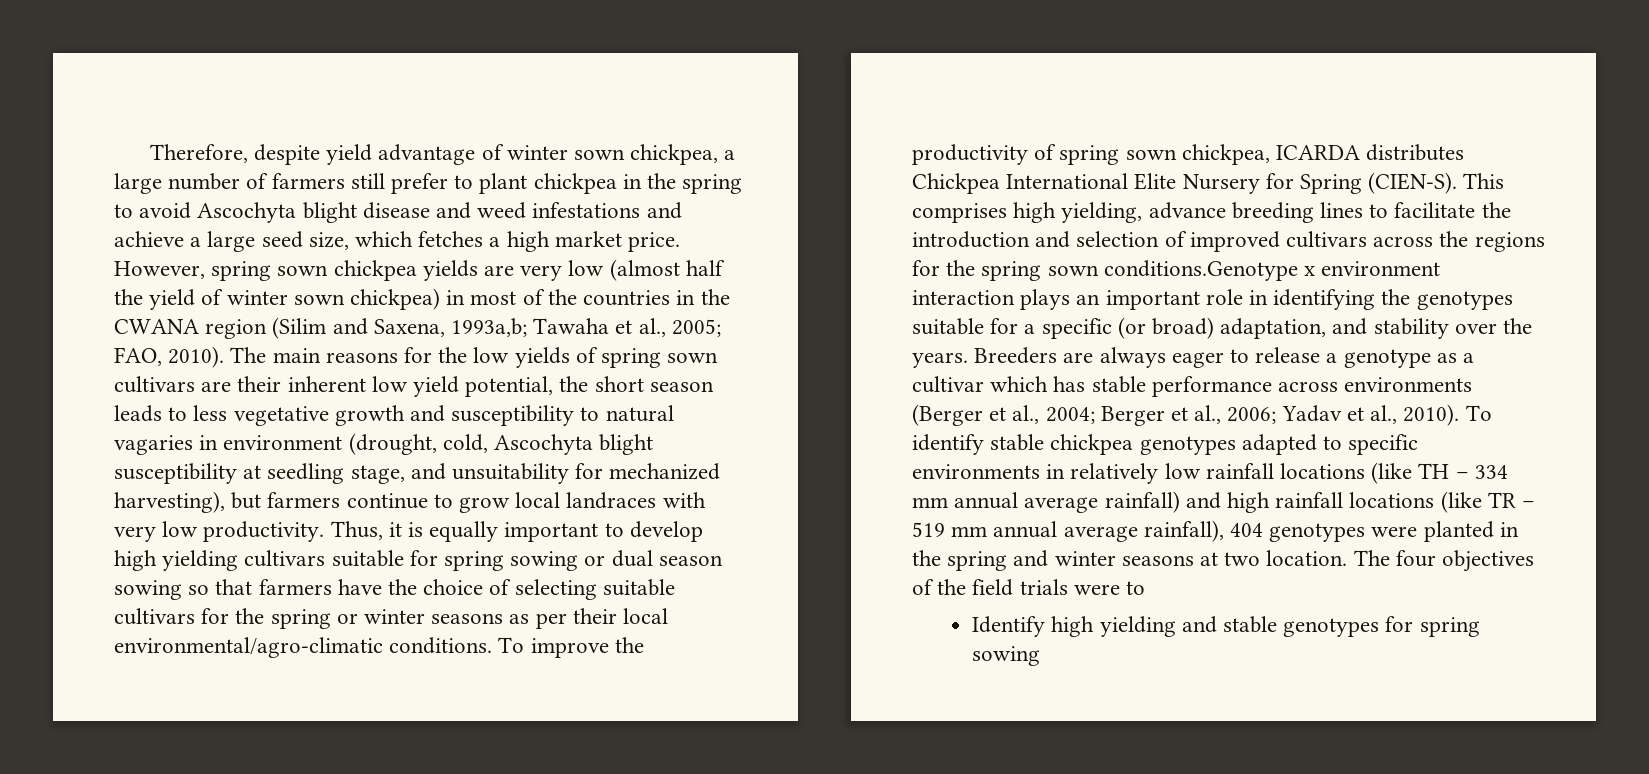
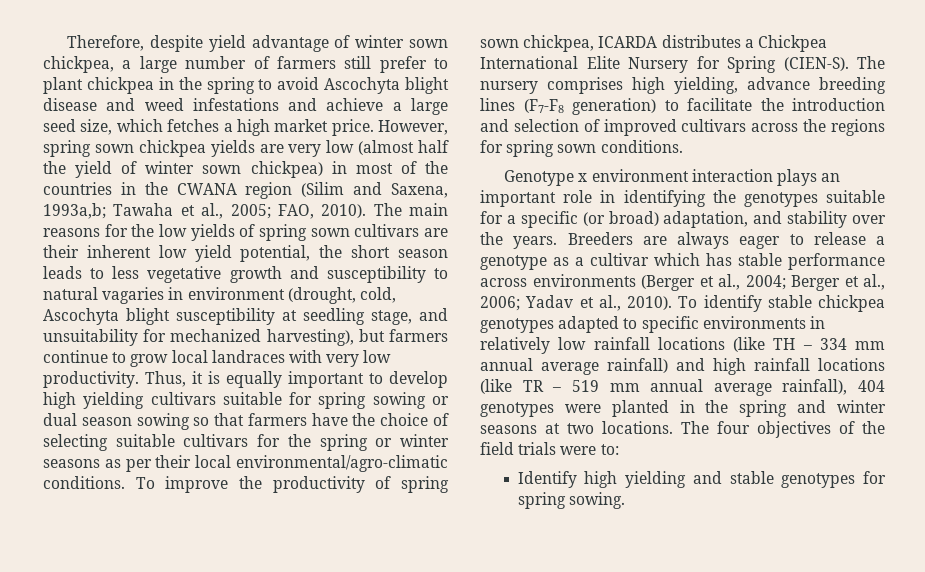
- To improve the productivity of spring sown chickpea, ICARDA distributes Chickpea International Elite Nursery for Spring (CIEN-S).
+ To improve the productivity of spring sown chickpea, ICARDA distributes a Chickpea International Elite Nursery for Spring (CIEN-S).
- This comprises high yielding, advance breeding lines to facilitate the introduction and selection of improved cultivars across the regions for the spring sown conditions.Genotype x environment interaction plays an important role in identifying the genotypes suitable for a specific (or broad) adaptation, and stability over the years.
+ The nursery comprises high yielding, advance breeding lines (F7-F8 generation) to facilitate the introduction and selection of improved cultivars across the regions for spring sown conditions.
+ Genotype x environment interaction plays an important role in identifying the genotypes suitable for a specific (or broad) adaptation, and stability over the years.
- To identify stable chickpea genotypes adapted to specific environments in relatively low rainfall locations (like TH – 334 mm annual average rainfall) and high rainfall locations (like TR – 519 mm annual average rainfall), 404 genotypes were planted in the spring and winter seasons at two location.
+ To identify stable chickpea genotypes adapted to specific environments in relatively low rainfall locations (like TH – 334 mm annual average rainfall) and high rainfall locations (like TR – 519 mm annual average rainfall), 404 genotypes were planted in the spring and winter seasons at two locations.
- The four objectives of the field trials were to
+ The four objectives of the field trials were to:
- Identify high yielding and stable genotypes for spring sowing
+ Identify high yielding and stable genotypes for spring sowing.

